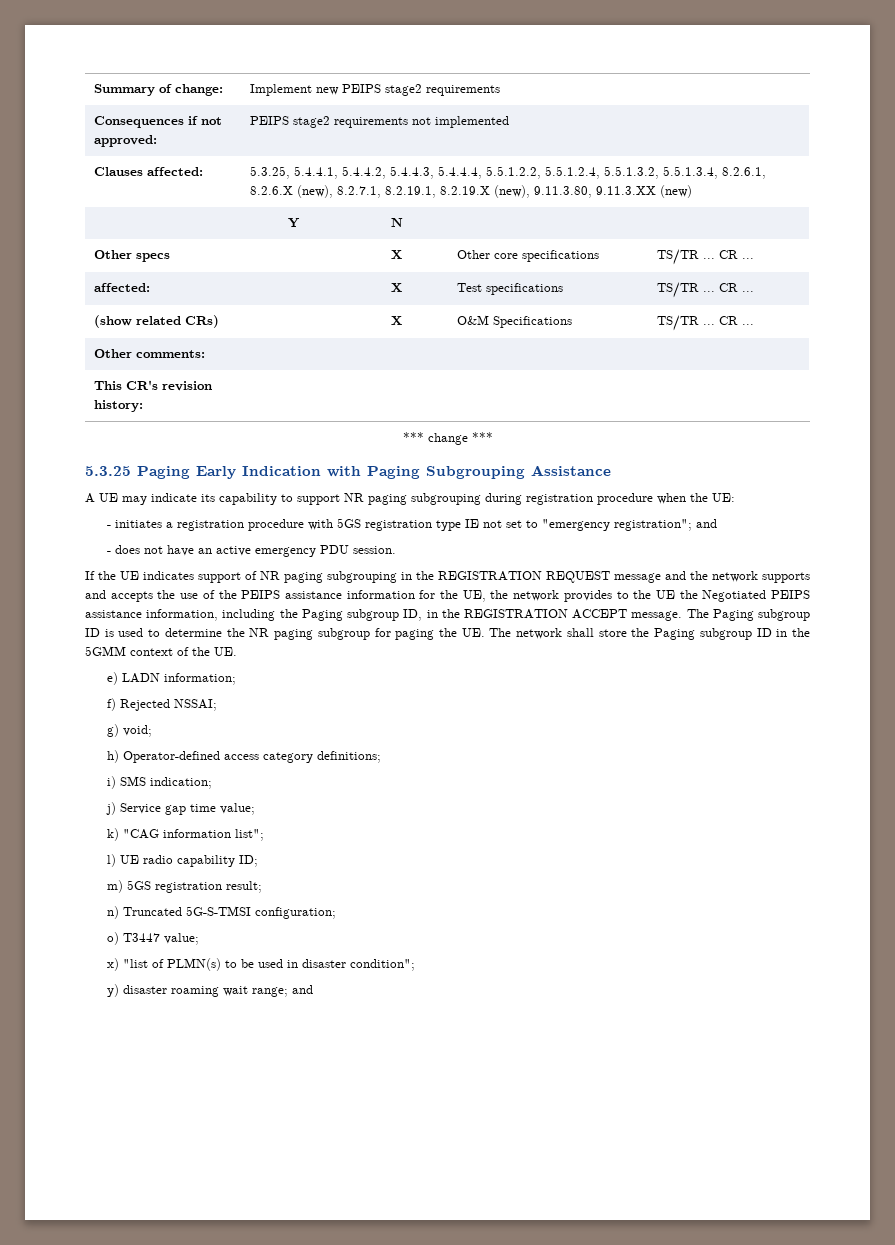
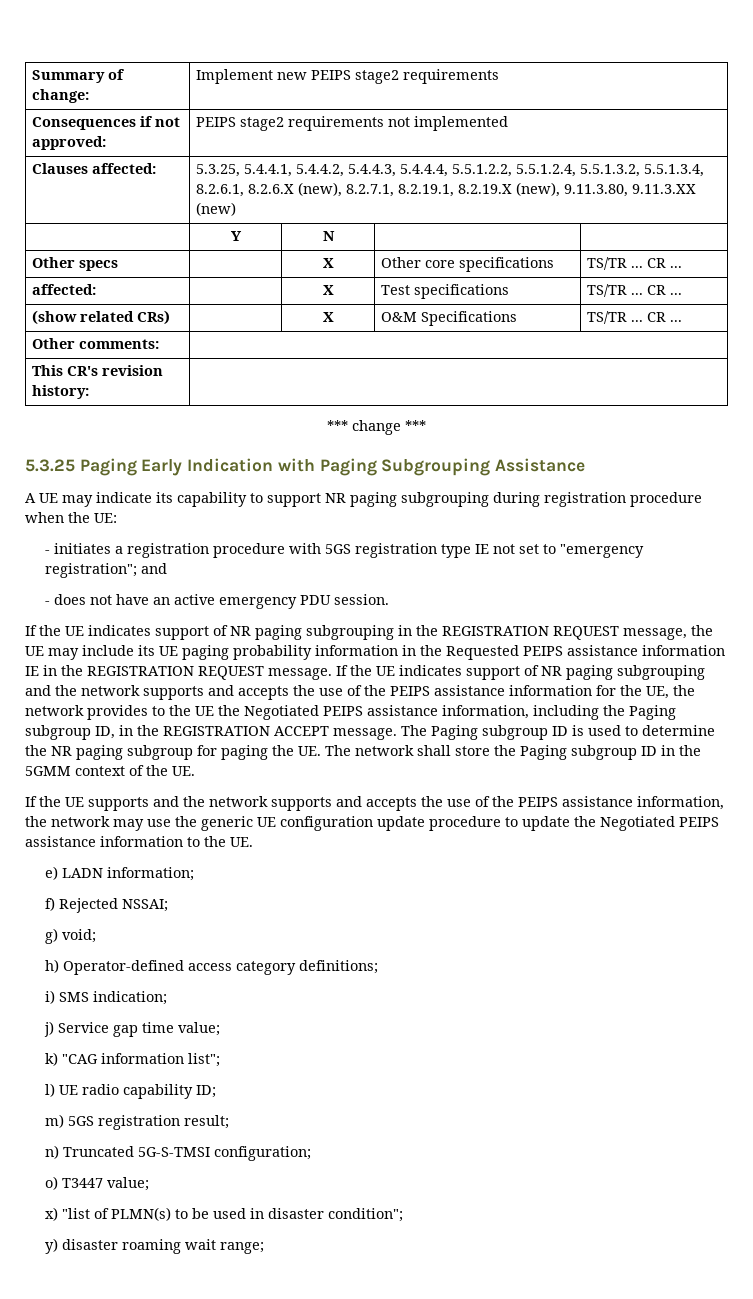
- If the UE indicates support of NR paging subgrouping in the REGISTRATION REQUEST message and the network supports and accepts the use of the PEIPS assistance information for the UE, the network provides to the UE the Negotiated PEIPS assistance information, including the Paging subgroup ID, in the REGISTRATION ACCEPT message.
+ If the UE indicates support of NR paging subgrouping in the REGISTRATION REQUEST message, the UE may include its UE paging probability information in the Requested PEIPS assistance information IE in the REGISTRATION REQUEST message. If the UE indicates support of NR paging subgrouping and the network supports and accepts the use of the PEIPS assistance information for the UE, the network provides to the UE the Negotiated PEIPS assistance information, including the Paging subgroup ID, in the REGISTRATION ACCEPT message.
+ If the UE supports and the network supports and accepts the use of the PEIPS assistance information, the network may use the generic UE configuration update procedure to update the Negotiated PEIPS assistance information to the UE.
- y) disaster roaming wait range; and
+ y) disaster roaming wait range;

